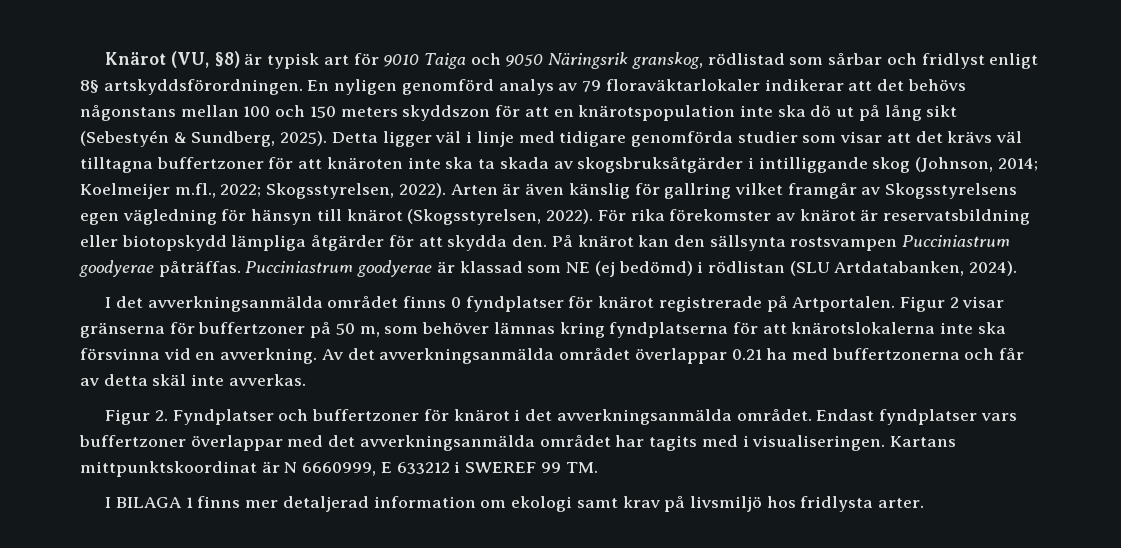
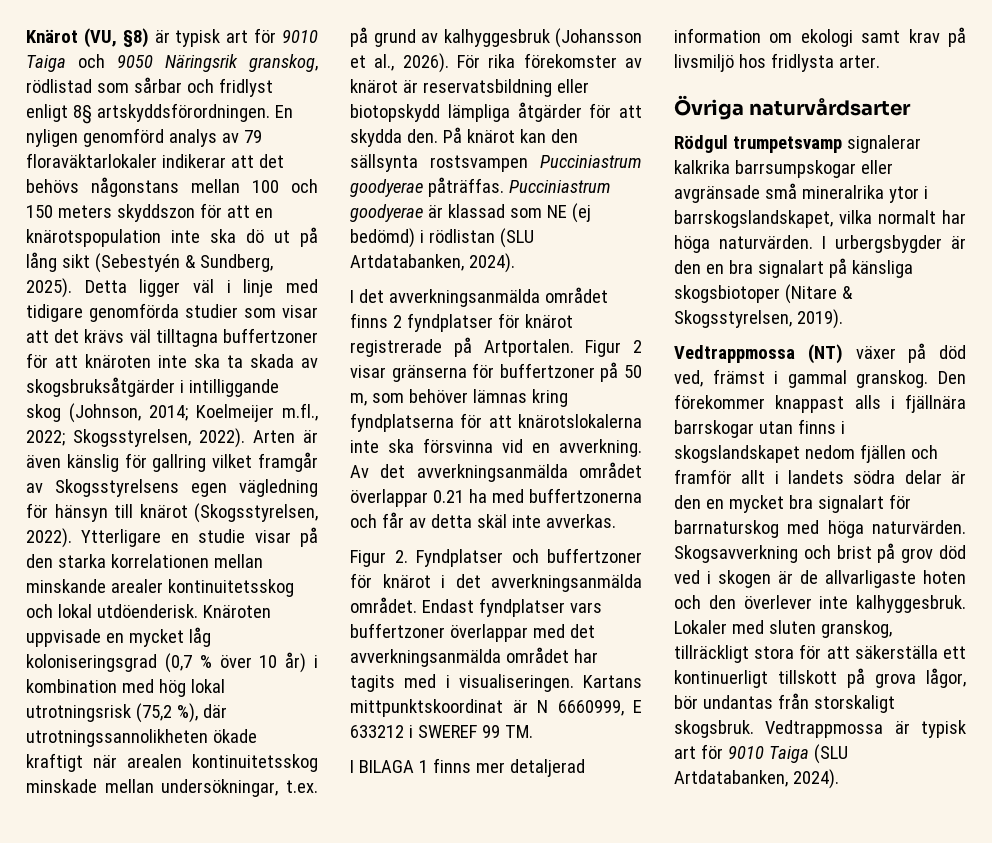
+ Ytterligare en studie visar på den starka korrelationen mellan minskande arealer kontinuitetsskog och lokal utdöenderisk. Knäroten uppvisade en mycket låg koloniseringsgrad (0,7 % över 10 år) i kombination med hög lokal utrotningsrisk (75,2 %), där utrotningssannolikheten ökade kraftigt när arealen kontinuitetsskog minskade mellan undersökningar, t.ex. på grund av kalhyggesbruk (Johansson et al., 2026).
- I det avverkningsanmälda området finns 0 fyndplatser för knärot registrerade på Artportalen.
+ I det avverkningsanmälda området finns 2 fyndplatser för knärot registrerade på Artportalen.
+ Övriga naturvårdsarter
+ Rödgul trumpetsvamp signalerar kalkrika barrsumpskogar eller avgränsade små mineralrika ytor i barrskogslandskapet, vilka normalt har höga naturvärden. I urbergsbygder är den en bra signalart på känsliga skogsbiotoper (Nitare & Skogsstyrelsen, 2019).
+ Vedtrappmossa (NT) växer på död ved, främst i gammal granskog. Den förekommer knappast alls i fjällnära barrskogar utan finns i skogslandskapet nedom fjällen och framför allt i landets södra delar är den en mycket bra signalart för barrnaturskog med höga naturvärden. Skogsavverkning och brist på grov död ved i skogen är de allvarligaste hoten och den överlever inte kalhyggesbruk. Lokaler med sluten granskog, tillräckligt stora för att säkerställa ett kontinuerligt tillskott på grova lågor, bör undantas från storskaligt skogsbruk. Vedtrappmossa är typisk art för 9010 Taiga (SLU Artdatabanken, 2024).

